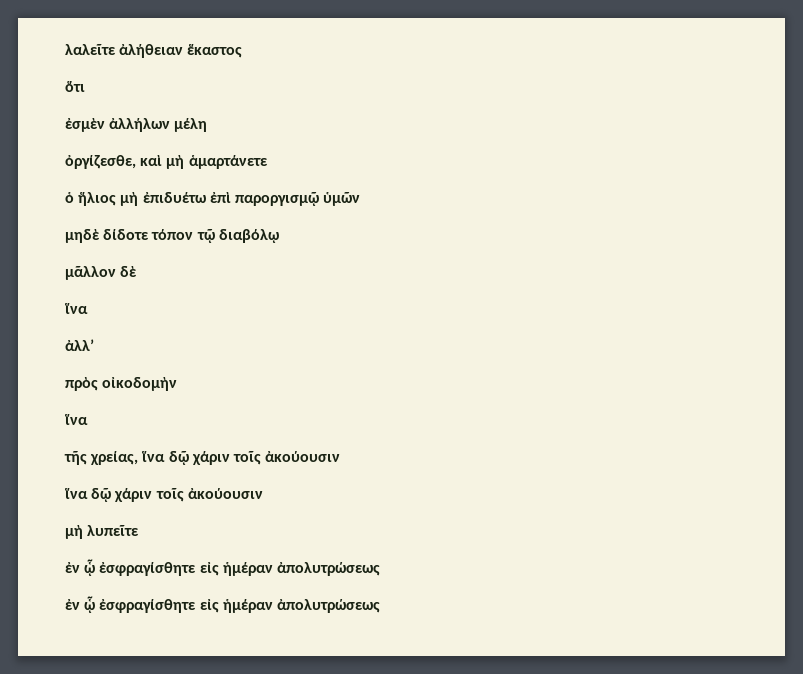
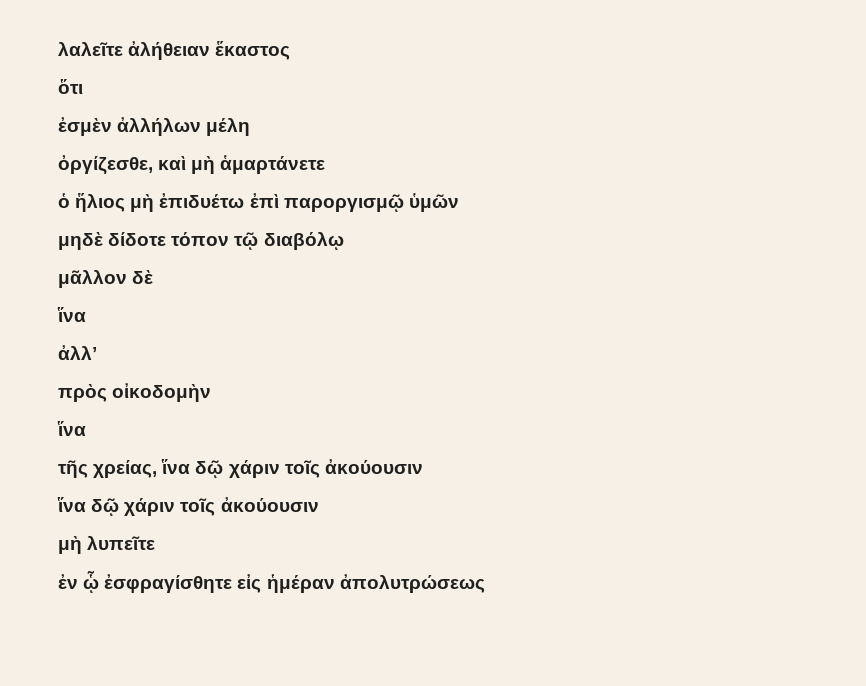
  μὴ λυπεῖτε
- ἐν ᾧ ἐσφραγίσθητε εἰς ἡμέραν ἀπολυτρώσεως

